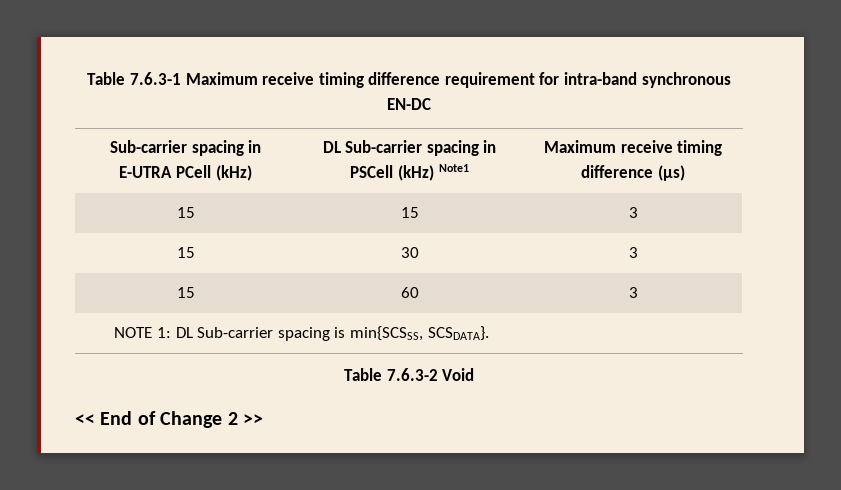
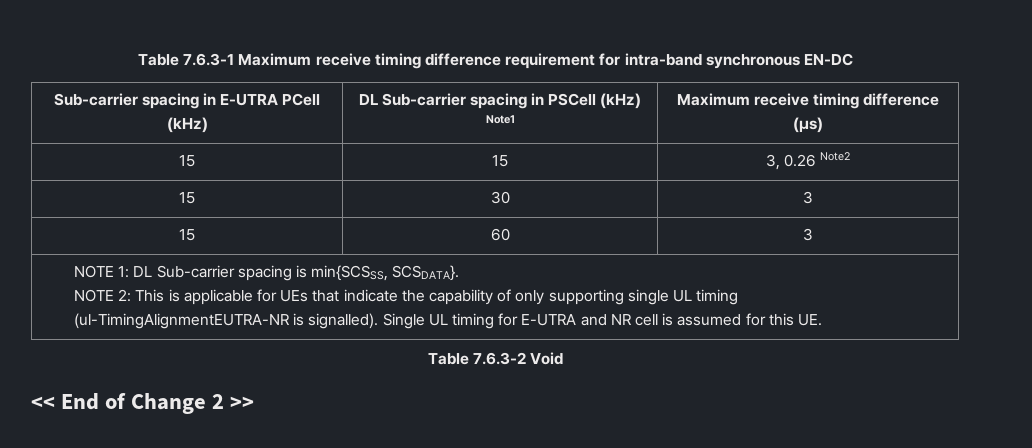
- 15 | 15 | 3
+ 15 | 15 | 3, 0.26 Note2
+ NOTE 2: This is applicable for UEs that indicate the capability of only supporting single UL timing (ul-TimingAlignmentEUTRA-NR is signalled). Single UL timing for E-UTRA and NR cell is assumed for this UE.

